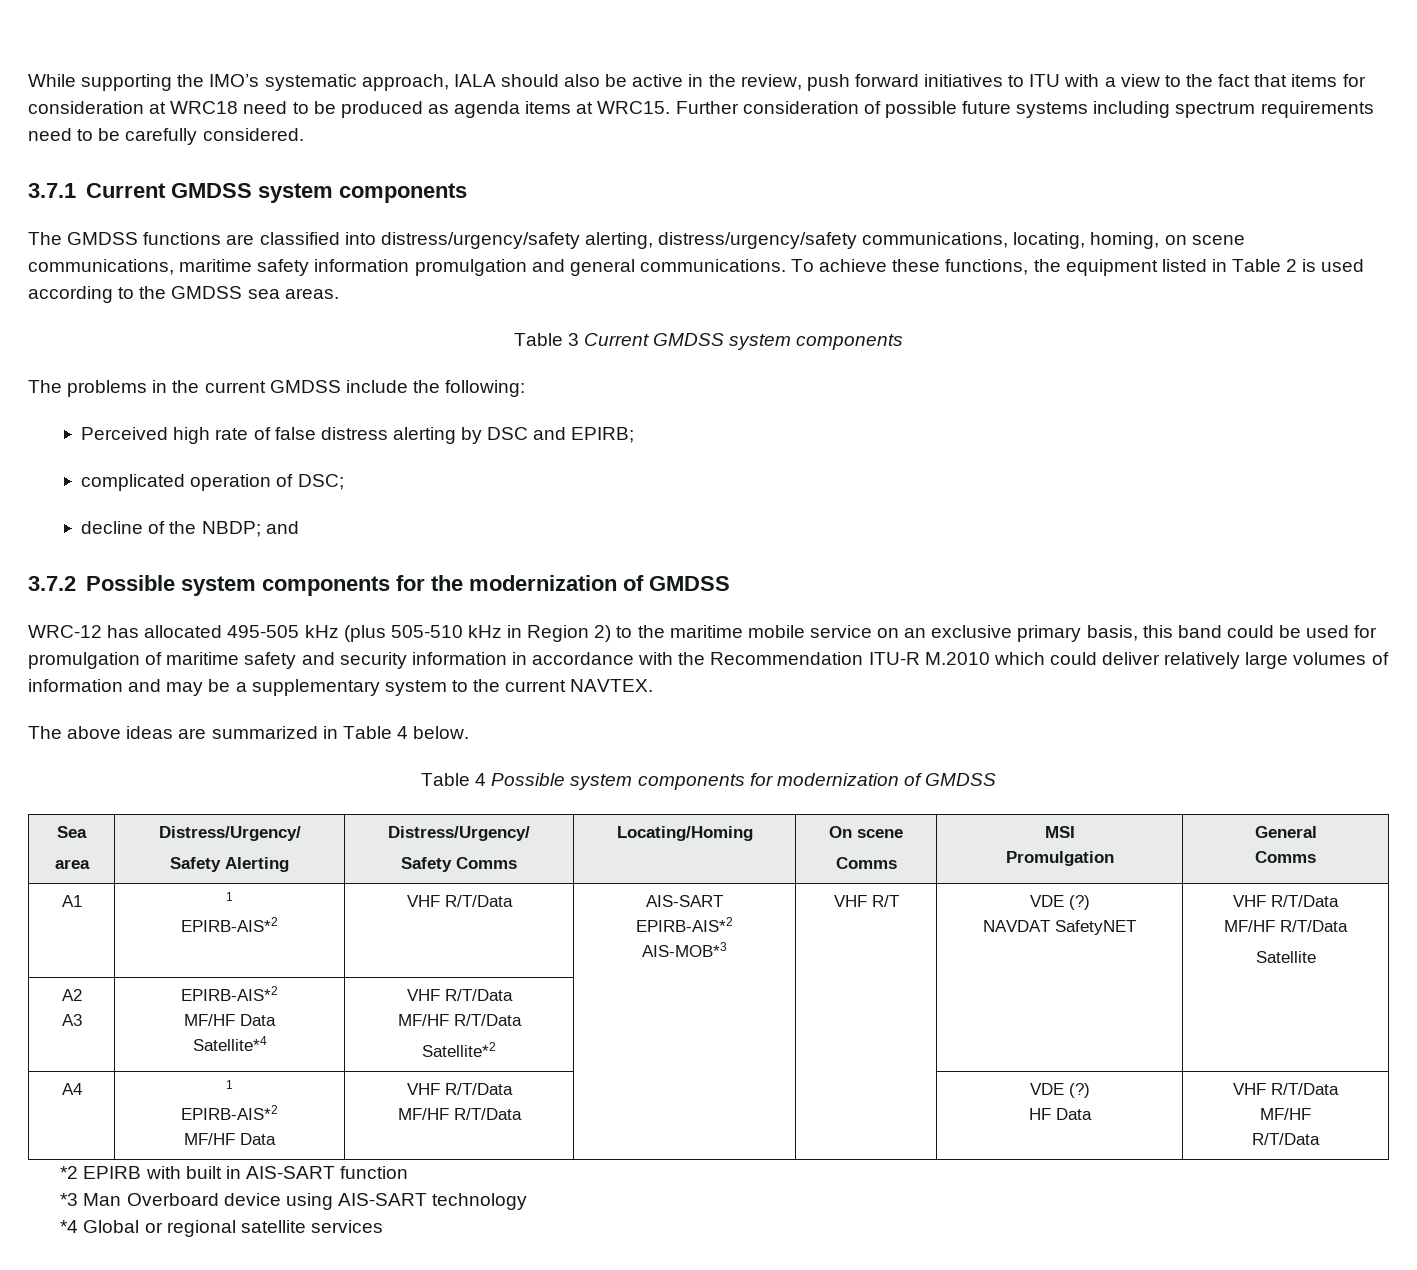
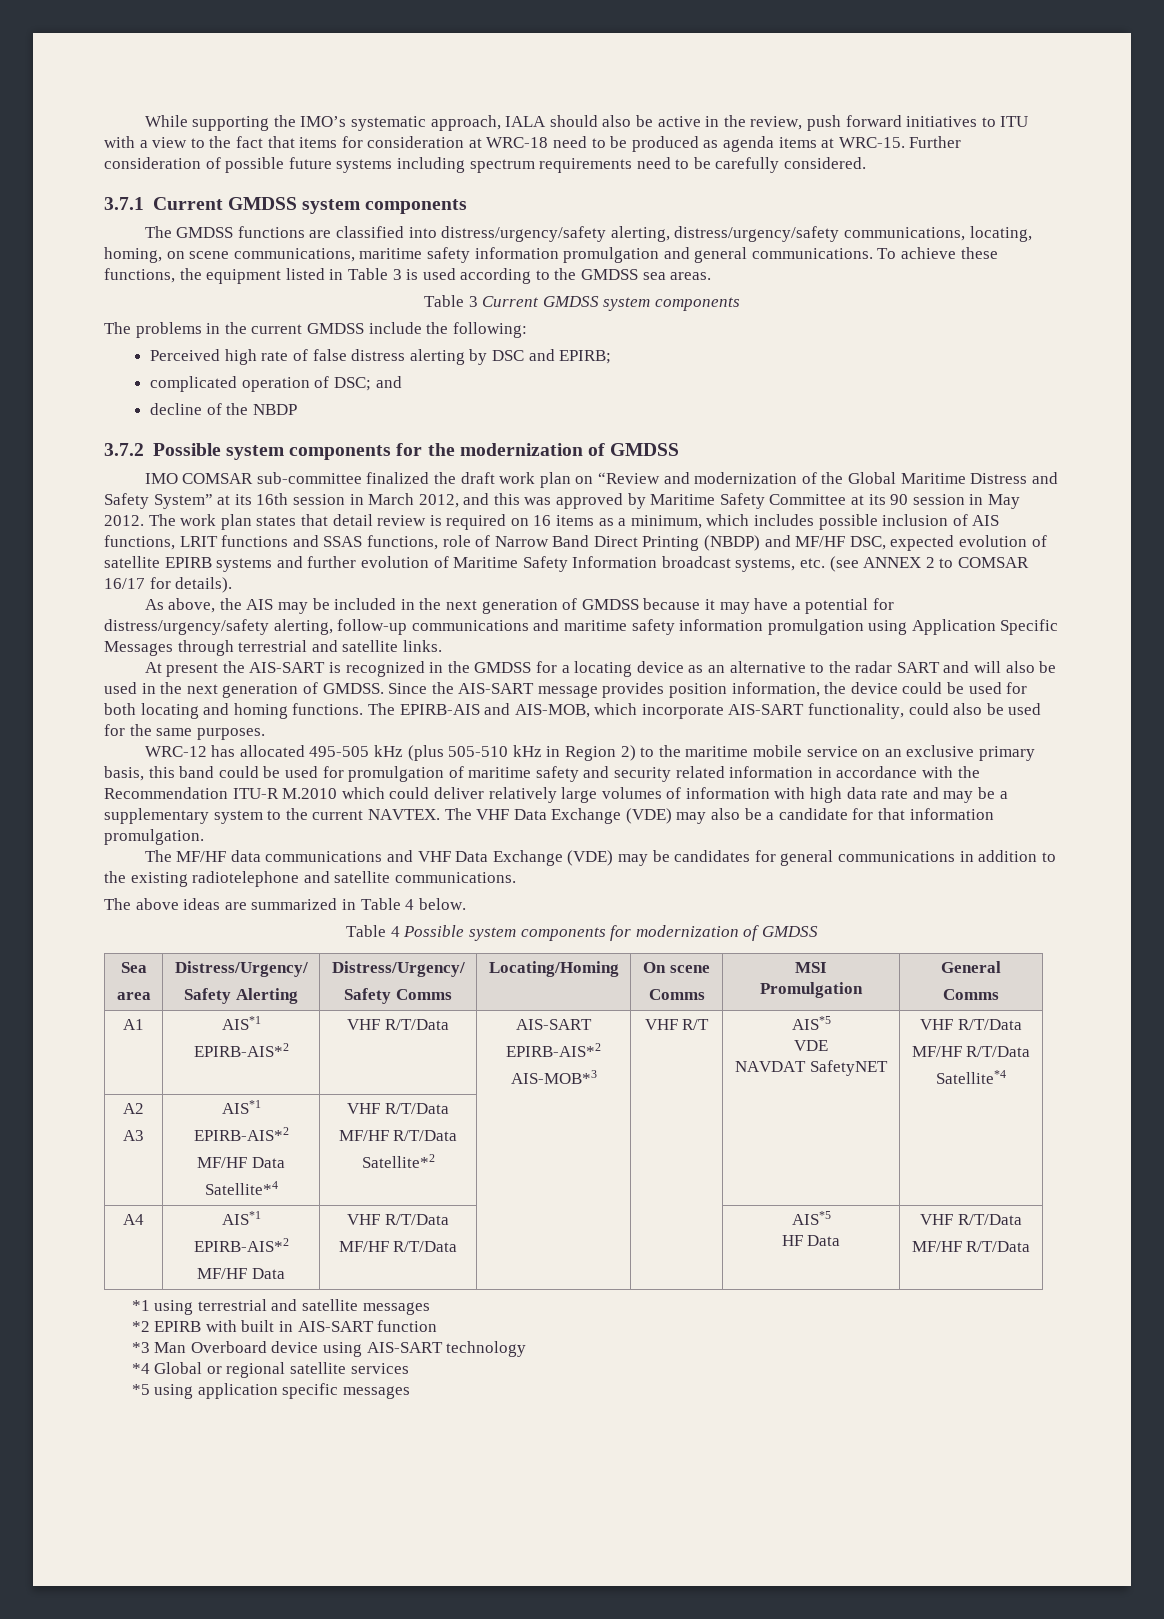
- While supporting the IMO’s systematic approach, IALA should also be active in the review, push forward initiatives to ITU with a view to the fact that items for consideration at WRC18 need to be produced as agenda items at WRC15.
+ While supporting the IMO’s systematic approach, IALA should also be active in the review, push forward initiatives to ITU with a view to the fact that items for consideration at WRC-18 need to be produced as agenda items at WRC-15.
- To achieve these functions, the equipment listed in Table 2 is used according to the GMDSS sea areas.
+ To achieve these functions, the equipment listed in Table 3 is used according to the GMDSS sea areas.
- complicated operation of DSC;
+ complicated operation of DSC; and
- decline of the NBDP; and
+ decline of the NBDP
+ IMO COMSAR sub-committee finalized the draft work plan on “Review and modernization of the Global Maritime Distress and Safety System” at its 16th session in March 2012, and this was approved by Maritime Safety Committee at its 90 session in May 2012. The work plan states that detail review is required on 16 items as a minimum, which includes possible inclusion of AIS functions, LRIT functions and SSAS functions, role of Narrow Band Direct Printing (NBDP) and MF/HF DSC, expected evolution of satellite EPIRB systems and further evolution of Maritime Safety Information broadcast systems, etc. (see ANNEX 2 to COMSAR 16/17 for details).
+ As above, the AIS may be included in the next generation of GMDSS because it may have a potential for distress/urgency/safety alerting, follow-up communications and maritime safety information promulgation using Application Specific Messages through terrestrial and satellite links.
+ At present the AIS-SART is recognized in the GMDSS for a locating device as an alternative to the radar SART and will also be used in the next generation of GMDSS. Since the AIS-SART message provides position information, the device could be used for both locating and homing functions. The EPIRB-AIS and AIS-MOB, which incorporate AIS-SART functionality, could also be used for the same purposes.
- WRC-12 has allocated 495-505 kHz (plus 505-510 kHz in Region 2) to the maritime mobile service on an exclusive primary basis, this band could be used for promulgation of maritime safety and security information in accordance with the Recommendation ITU-R M.2010 which could deliver relatively large volumes of information and may be a supplementary system to the current NAVTEX.
+ WRC-12 has allocated 495-505 kHz (plus 505-510 kHz in Region 2) to the maritime mobile service on an exclusive primary basis, this band could be used for promulgation of maritime safety and security related information in accordance with the Recommendation ITU-R M.2010 which could deliver relatively large volumes of information with high data rate and may be a supplementary system to the current NAVTEX. The VHF Data Exchange (VDE) may also be a candidate for that information promulgation.
+ The MF/HF data communications and VHF Data Exchange (VDE) may be candidates for general communications in addition to the existing radiotelephone and satellite communications.
- A1 | 1
+ A1 | AIS*1
  EPIRB-AIS*2 | VHF R/T/Data | AIS-SART
  EPIRB-AIS*2
- AIS-MOB*3 | VHF R/T | VDE (?)
+ AIS-MOB*3 | VHF R/T | AIS*5
+ VDE
  NAVDAT SafetyNET | VHF R/T/Data
  MF/HF R/T/Data
- Satellite
+ Satellite*4
  A2
- A3 | EPIRB-AIS*2
+ A3 | AIS*1
+ EPIRB-AIS*2
- A4 | 1
+ A4 | AIS*1
  EPIRB-AIS*2
  MF/HF Data | VHF R/T/Data
- MF/HF R/T/Data | | | VDE (?)
+ MF/HF R/T/Data | | | AIS*5
  HF Data | VHF R/T/Data
- MF/HF
- R/T/Data
+ MF/HF R/T/Data
+ *1 using terrestrial and satellite messages
+ *5 using application specific messages

